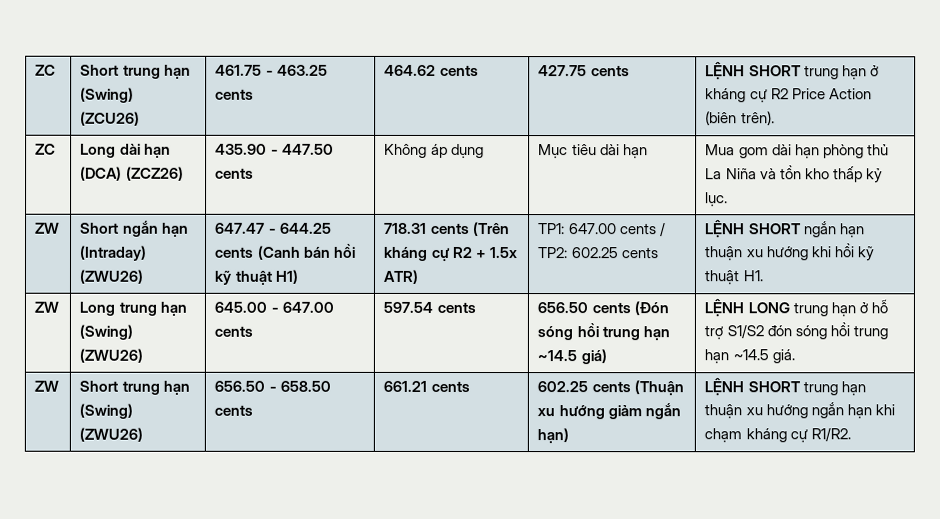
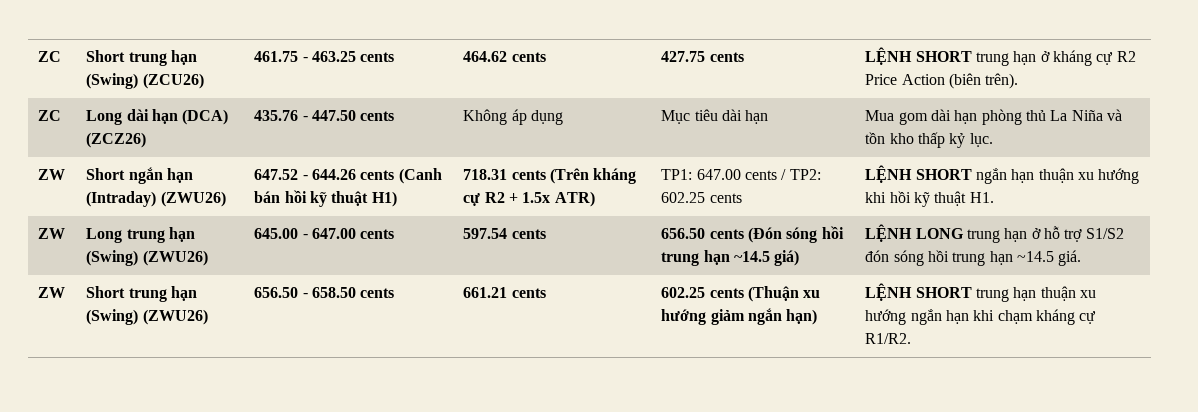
- ZC | Long dài hạn (DCA) (ZCZ26) | 435.90 - 447.50 cents | Không áp dụng | Mục tiêu dài hạn | Mua gom dài hạn phòng thủ La Niña và tồn kho thấp kỷ lục.
+ ZC | Long dài hạn (DCA) (ZCZ26) | 435.76 - 447.50 cents | Không áp dụng | Mục tiêu dài hạn | Mua gom dài hạn phòng thủ La Niña và tồn kho thấp kỷ lục.
- 647.47 - 644.25 cents (Canh bán hồi kỹ thuật H1)
+ 647.52 - 644.26 cents (Canh bán hồi kỹ thuật H1)

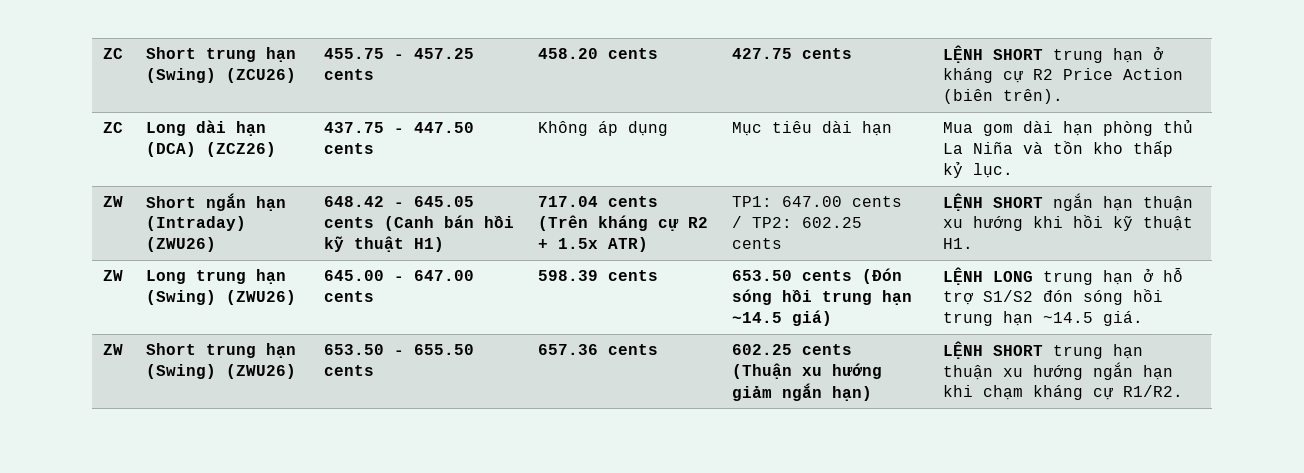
- ZC | Short trung hạn (Swing) (ZCU26) | 461.75 - 463.25 cents | 464.62 cents | 427.75 cents | LỆNH SHORT trung hạn ở kháng cự R2 Price Action (biên trên).
+ ZC | Short trung hạn (Swing) (ZCU26) | 455.75 - 457.25 cents | 458.20 cents | 427.75 cents | LỆNH SHORT trung hạn ở kháng cự R2 Price Action (biên trên).
- ZC | Long dài hạn (DCA) (ZCZ26) | 435.76 - 447.50 cents | Không áp dụng | Mục tiêu dài hạn | Mua gom dài hạn phòng thủ La Niña và tồn kho thấp kỷ lục.
+ ZC | Long dài hạn (DCA) (ZCZ26) | 437.75 - 447.50 cents | Không áp dụng | Mục tiêu dài hạn | Mua gom dài hạn phòng thủ La Niña và tồn kho thấp kỷ lục.
- 647.52 - 644.26 cents (Canh bán hồi kỹ thuật H1)
+ 648.42 - 645.05 cents (Canh bán hồi kỹ thuật H1)
- 718.31 cents (Trên kháng cự R2 + 1.5x ATR)
+ 717.04 cents (Trên kháng cự R2 + 1.5x ATR)
- ZW | Long trung hạn (Swing) (ZWU26) | 645.00 - 647.00 cents | 597.54 cents | 656.50 cents (Đón sóng hồi trung hạn ~14.5 giá) | LỆNH LONG trung hạn ở hỗ trợ S1/S2 đón sóng hồi trung hạn ~14.5 giá.
+ ZW | Long trung hạn (Swing) (ZWU26) | 645.00 - 647.00 cents | 598.39 cents | 653.50 cents (Đón sóng hồi trung hạn ~14.5 giá) | LỆNH LONG trung hạn ở hỗ trợ S1/S2 đón sóng hồi trung hạn ~14.5 giá.
- ZW | Short trung hạn (Swing) (ZWU26) | 656.50 - 658.50 cents | 661.21 cents | 602.25 cents (Thuận xu hướng giảm ngắn hạn) | LỆNH SHORT trung hạn thuận xu hướng ngắn hạn khi chạm kháng cự R1/R2.
+ ZW | Short trung hạn (Swing) (ZWU26) | 653.50 - 655.50 cents | 657.36 cents | 602.25 cents (Thuận xu hướng giảm ngắn hạn) | LỆNH SHORT trung hạn thuận xu hướng ngắn hạn khi chạm kháng cự R1/R2.

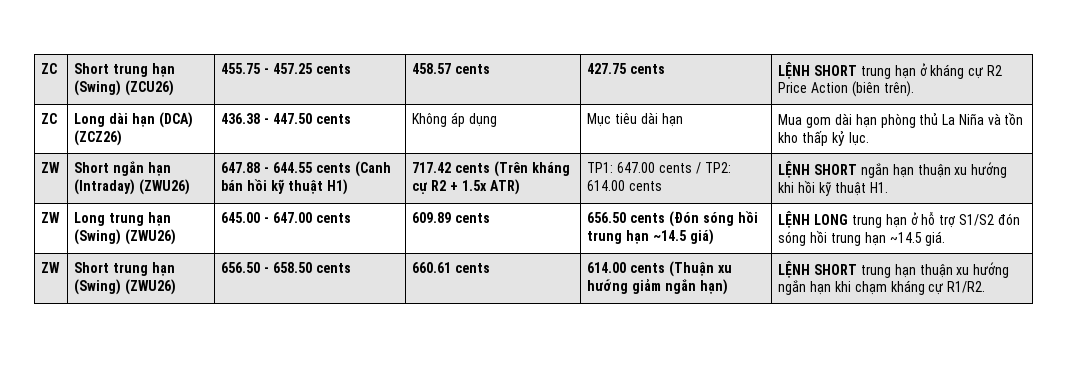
- ZC | Short trung hạn (Swing) (ZCU26) | 455.75 - 457.25 cents | 458.20 cents | 427.75 cents | LỆNH SHORT trung hạn ở kháng cự R2 Price Action (biên trên).
+ ZC | Short trung hạn (Swing) (ZCU26) | 455.75 - 457.25 cents | 458.57 cents | 427.75 cents | LỆNH SHORT trung hạn ở kháng cự R2 Price Action (biên trên).
- ZC | Long dài hạn (DCA) (ZCZ26) | 437.75 - 447.50 cents | Không áp dụng | Mục tiêu dài hạn | Mua gom dài hạn phòng thủ La Niña và tồn kho thấp kỷ lục.
+ ZC | Long dài hạn (DCA) (ZCZ26) | 436.38 - 447.50 cents | Không áp dụng | Mục tiêu dài hạn | Mua gom dài hạn phòng thủ La Niña và tồn kho thấp kỷ lục.
- 648.42 - 645.05 cents (Canh bán hồi kỹ thuật H1)
+ 647.88 - 644.55 cents (Canh bán hồi kỹ thuật H1)
- 717.04 cents (Trên kháng cự R2 + 1.5x ATR)
+ 717.42 cents (Trên kháng cự R2 + 1.5x ATR)
- TP1: 647.00 cents / TP2: 602.25 cents
+ TP1: 647.00 cents / TP2: 614.00 cents
- ZW | Long trung hạn (Swing) (ZWU26) | 645.00 - 647.00 cents | 598.39 cents | 653.50 cents (Đón sóng hồi trung hạn ~14.5 giá) | LỆNH LONG trung hạn ở hỗ trợ S1/S2 đón sóng hồi trung hạn ~14.5 giá.
+ ZW | Long trung hạn (Swing) (ZWU26) | 645.00 - 647.00 cents | 609.89 cents | 656.50 cents (Đón sóng hồi trung hạn ~14.5 giá) | LỆNH LONG trung hạn ở hỗ trợ S1/S2 đón sóng hồi trung hạn ~14.5 giá.
- ZW | Short trung hạn (Swing) (ZWU26) | 653.50 - 655.50 cents | 657.36 cents | 602.25 cents (Thuận xu hướng giảm ngắn hạn) | LỆNH SHORT trung hạn thuận xu hướng ngắn hạn khi chạm kháng cự R1/R2.
+ ZW | Short trung hạn (Swing) (ZWU26) | 656.50 - 658.50 cents | 660.61 cents | 614.00 cents (Thuận xu hướng giảm ngắn hạn) | LỆNH SHORT trung hạn thuận xu hướng ngắn hạn khi chạm kháng cự R1/R2.

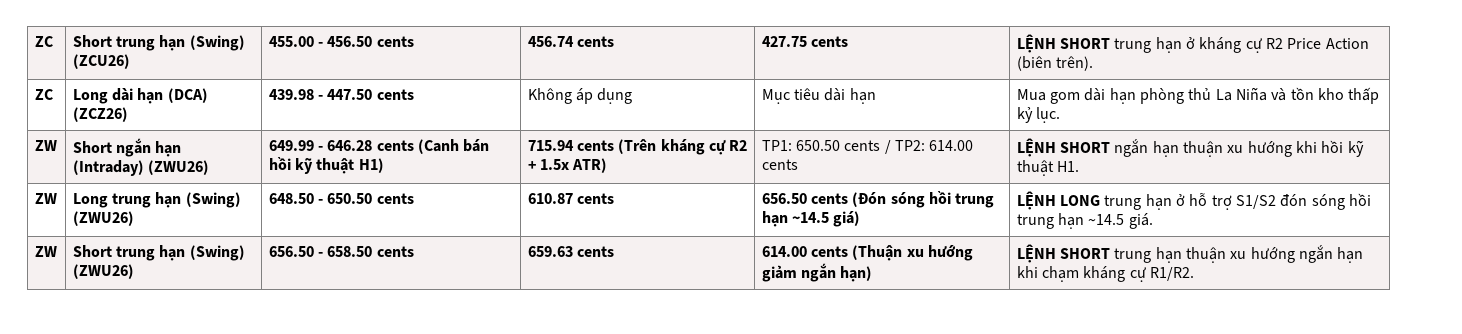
- ZC | Short trung hạn (Swing) (ZCU26) | 455.75 - 457.25 cents | 458.57 cents | 427.75 cents | LỆNH SHORT trung hạn ở kháng cự R2 Price Action (biên trên).
+ ZC | Short trung hạn (Swing) (ZCU26) | 455.00 - 456.50 cents | 456.74 cents | 427.75 cents | LỆNH SHORT trung hạn ở kháng cự R2 Price Action (biên trên).
- ZC | Long dài hạn (DCA) (ZCZ26) | 436.38 - 447.50 cents | Không áp dụng | Mục tiêu dài hạn | Mua gom dài hạn phòng thủ La Niña và tồn kho thấp kỷ lục.
+ ZC | Long dài hạn (DCA) (ZCZ26) | 439.98 - 447.50 cents | Không áp dụng | Mục tiêu dài hạn | Mua gom dài hạn phòng thủ La Niña và tồn kho thấp kỷ lục.
- 647.88 - 644.55 cents (Canh bán hồi kỹ thuật H1)
+ 649.99 - 646.28 cents (Canh bán hồi kỹ thuật H1)
- 717.42 cents (Trên kháng cự R2 + 1.5x ATR)
+ 715.94 cents (Trên kháng cự R2 + 1.5x ATR)
- TP1: 647.00 cents / TP2: 614.00 cents
+ TP1: 650.50 cents / TP2: 614.00 cents
- ZW | Long trung hạn (Swing) (ZWU26) | 645.00 - 647.00 cents | 609.89 cents | 656.50 cents (Đón sóng hồi trung hạn ~14.5 giá) | LỆNH LONG trung hạn ở hỗ trợ S1/S2 đón sóng hồi trung hạn ~14.5 giá.
+ ZW | Long trung hạn (Swing) (ZWU26) | 648.50 - 650.50 cents | 610.87 cents | 656.50 cents (Đón sóng hồi trung hạn ~14.5 giá) | LỆNH LONG trung hạn ở hỗ trợ S1/S2 đón sóng hồi trung hạn ~14.5 giá.
- ZW | Short trung hạn (Swing) (ZWU26) | 656.50 - 658.50 cents | 660.61 cents | 614.00 cents (Thuận xu hướng giảm ngắn hạn) | LỆNH SHORT trung hạn thuận xu hướng ngắn hạn khi chạm kháng cự R1/R2.
+ ZW | Short trung hạn (Swing) (ZWU26) | 656.50 - 658.50 cents | 659.63 cents | 614.00 cents (Thuận xu hướng giảm ngắn hạn) | LỆNH SHORT trung hạn thuận xu hướng ngắn hạn khi chạm kháng cự R1/R2.

